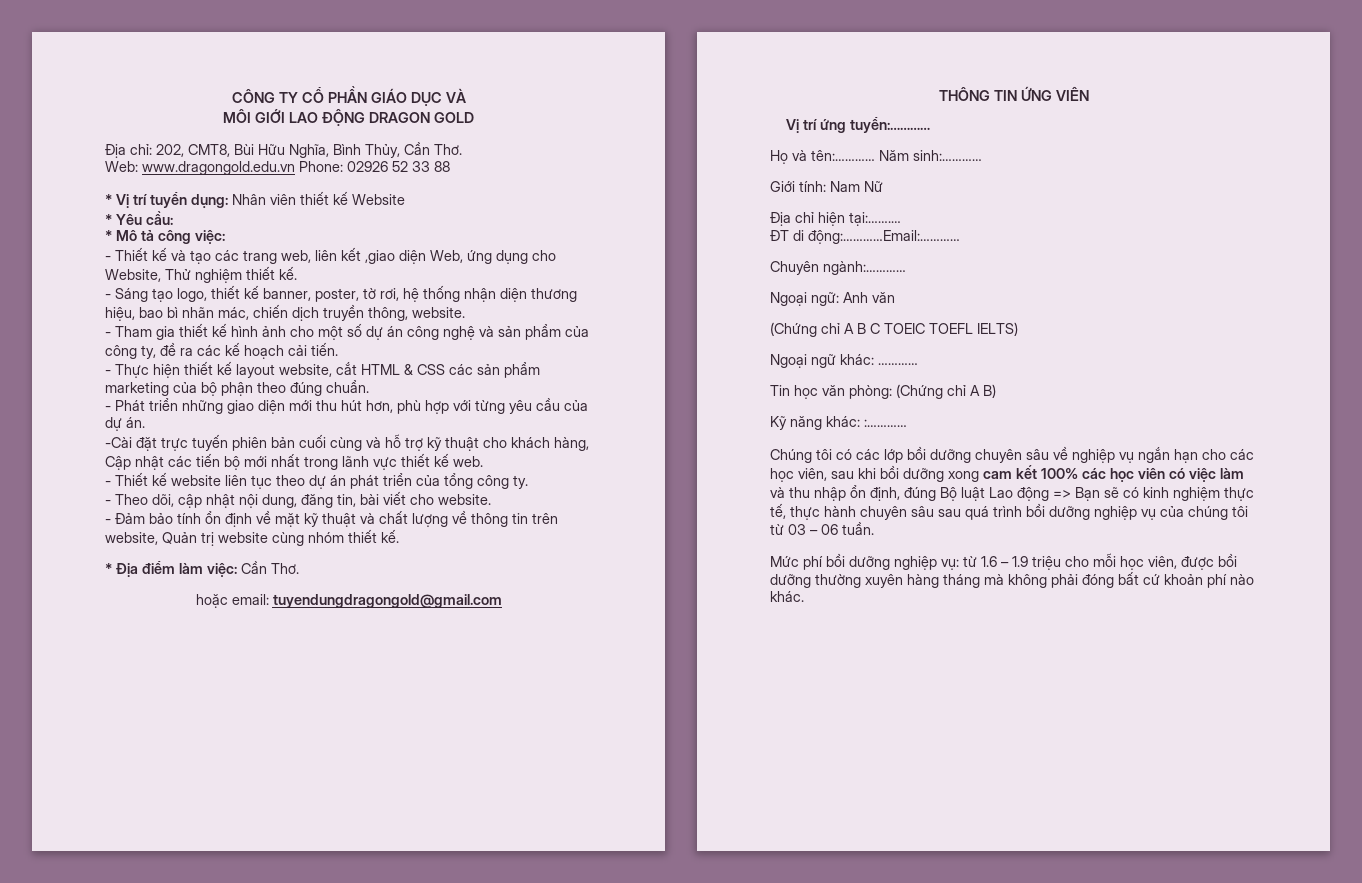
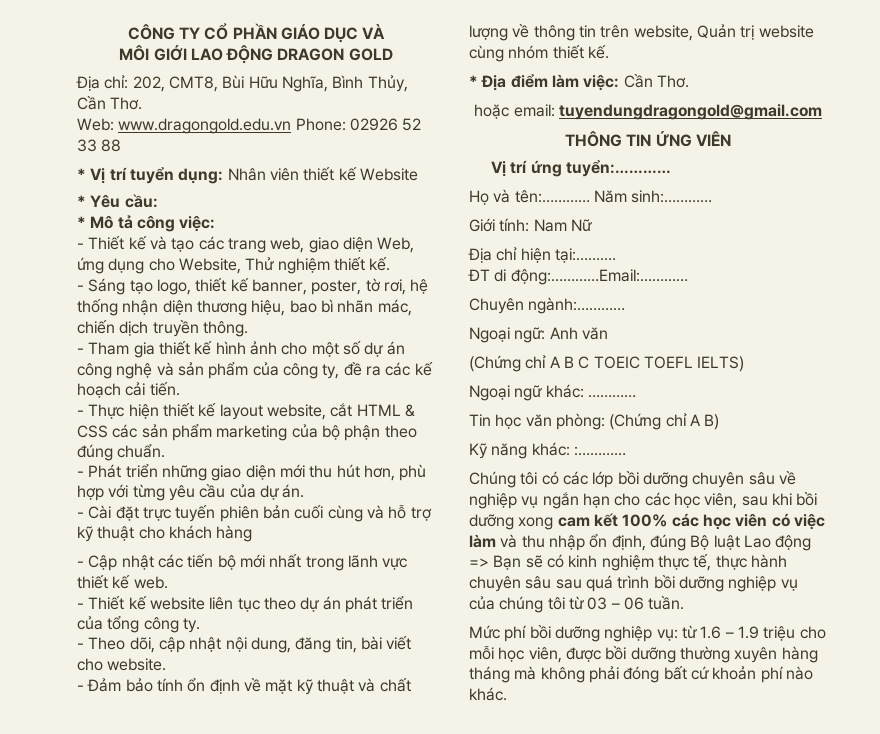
- - Thiết kế và tạo các trang web, liên kết ,giao diện Web, ứng dụng cho Website, Thử nghiệm thiết kế.
+ - Thiết kế và tạo các trang web, giao diện Web, ứng dụng cho Website, Thử nghiệm thiết kế.
- - Sáng tạo logo, thiết kế banner, poster, tờ rơi, hệ thống nhận diện thương hiệu, bao bì nhãn mác, chiến dịch truyền thông, website.
+ - Sáng tạo logo, thiết kế banner, poster, tờ rơi, hệ thống nhận diện thương hiệu, bao bì nhãn mác, chiến dịch truyền thông.
- -Cài đặt trực tuyến phiên bản cuối cùng và hỗ trợ kỹ thuật cho khách hàng, Cập nhật các tiến bộ mới nhất trong lãnh vực thiết kế web.
+ - Cài đặt trực tuyến phiên bản cuối cùng và hỗ trợ kỹ thuật cho khách hàng
+ - Cập nhật các tiến bộ mới nhất trong lãnh vực thiết kế web.

